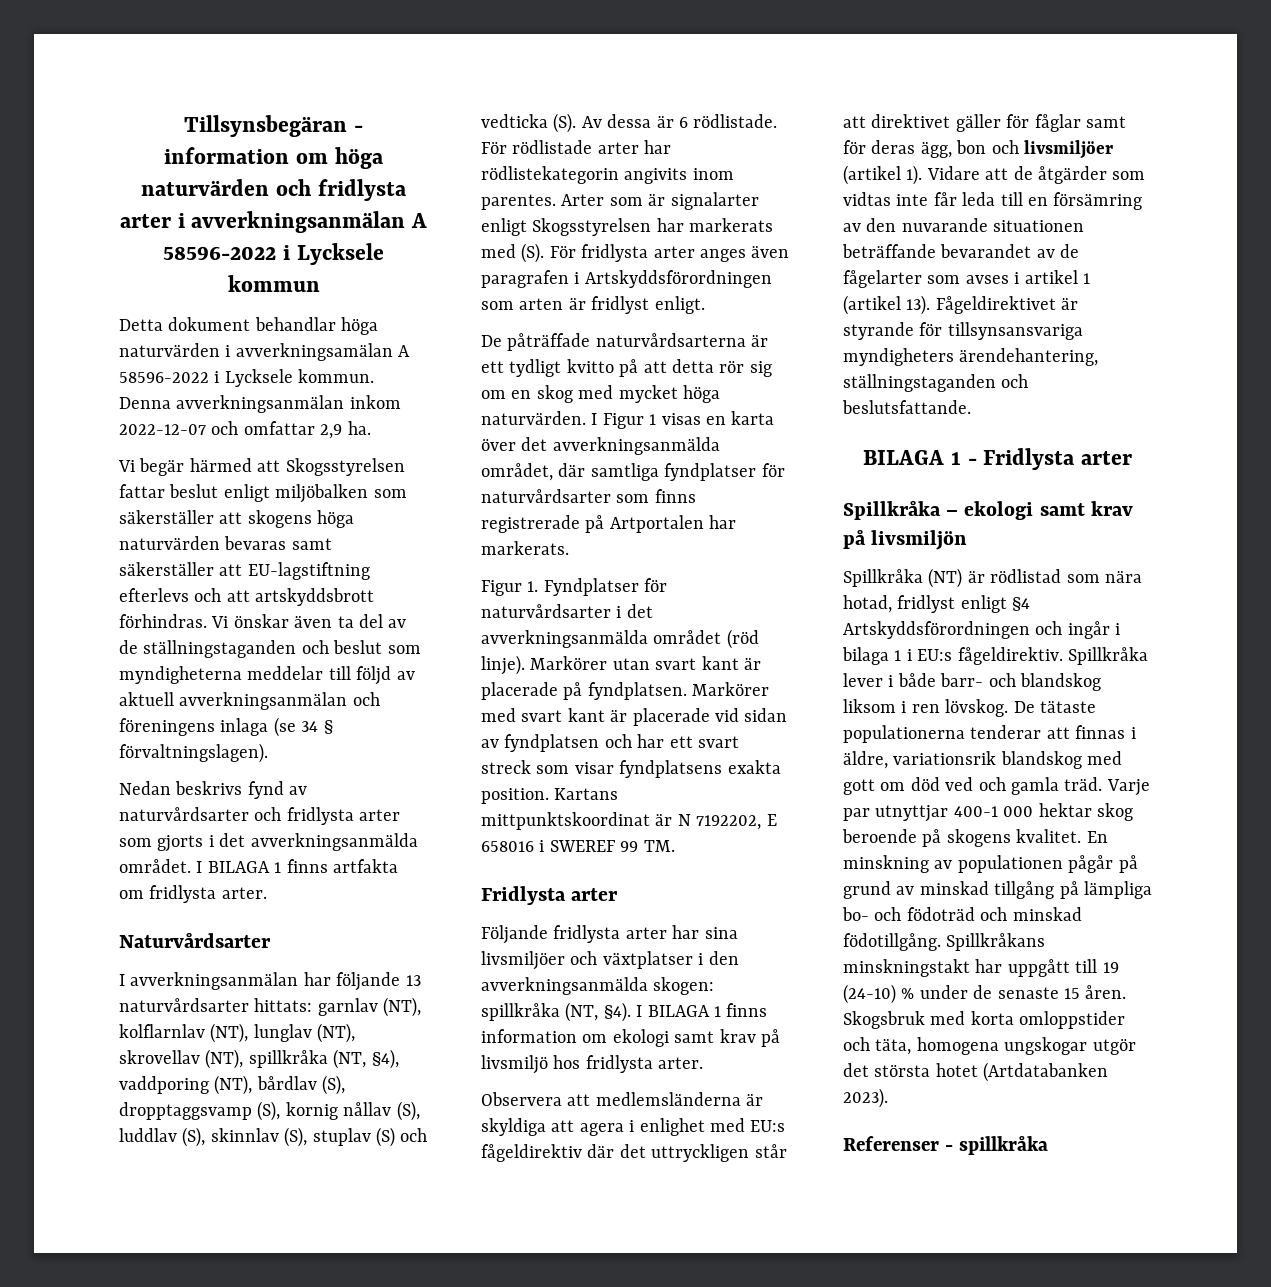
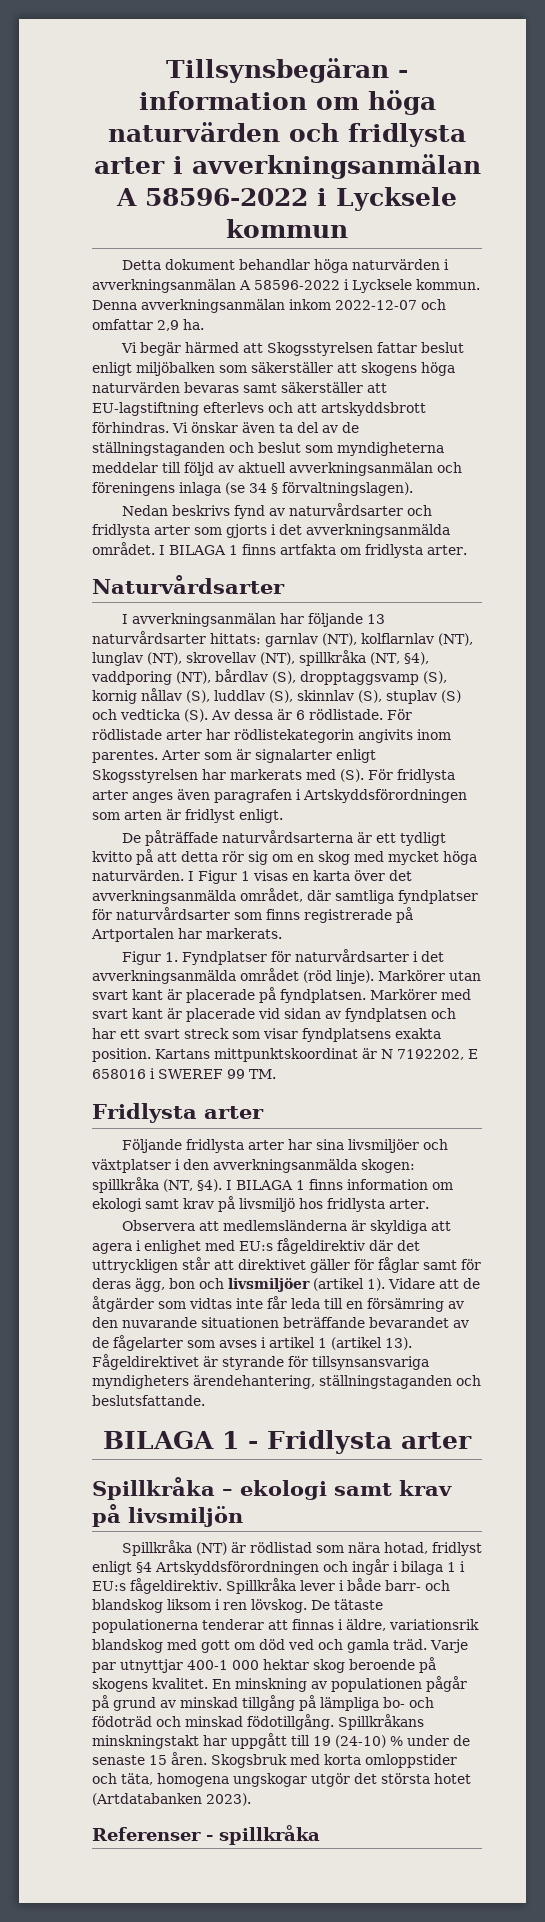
- Detta dokument behandlar höga naturvärden i avverkningsamälan A 58596-2022 i Lycksele kommun.
+ Detta dokument behandlar höga naturvärden i avverkningsanmälan A 58596-2022 i Lycksele kommun.

